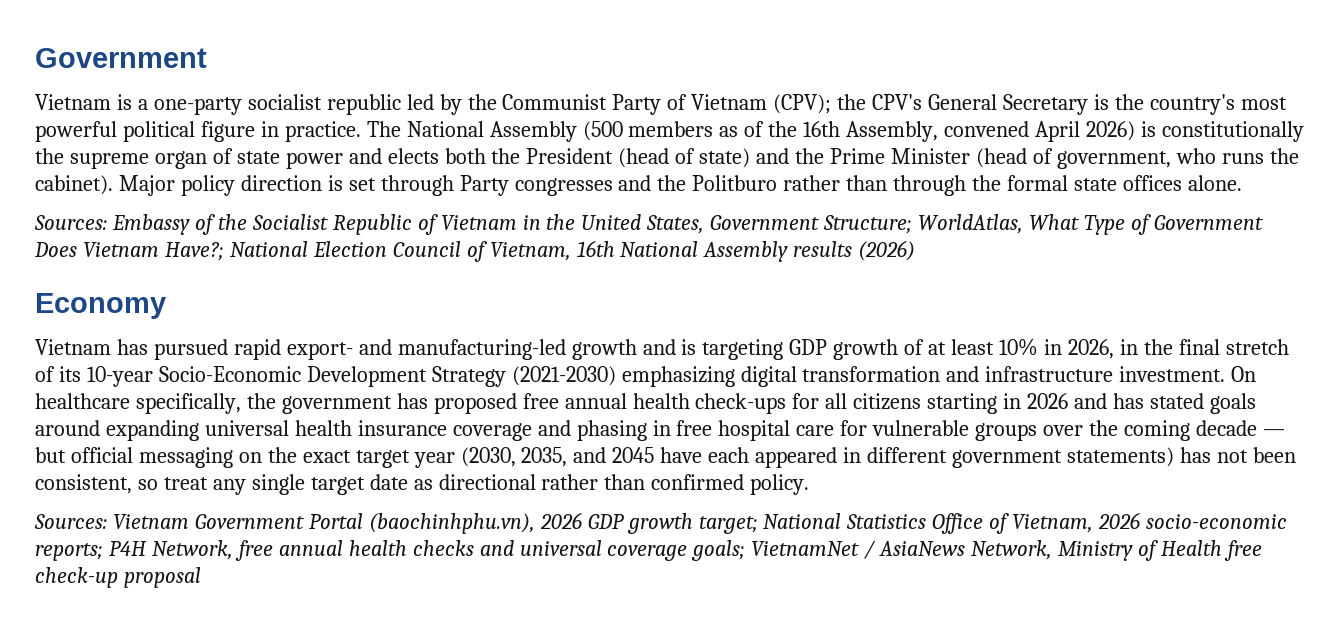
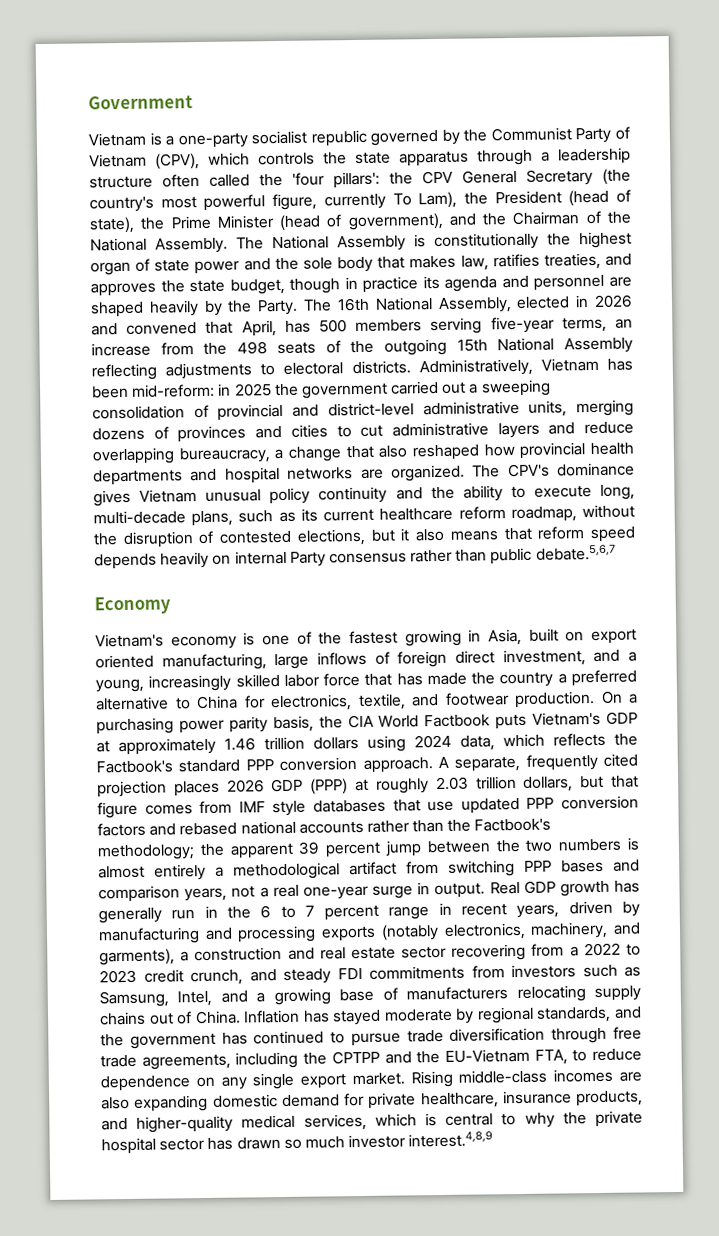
- Vietnam is a one-party socialist republic led by the Communist Party of Vietnam (CPV); the CPV's General Secretary is the country's most powerful political figure in practice. The National Assembly (500 members as of the 16th Assembly, convened April 2026) is constitutionally the supreme organ of state power and elects both the President (head of state) and the Prime Minister (head of government, who runs the cabinet). Major policy direction is set through Party congresses and the Politburo rather than through the formal state offices alone.
- Sources: Embassy of the Socialist Republic of Vietnam in the United States, Government Structure; WorldAtlas, What Type of Government Does Vietnam Have?; National Election Council of Vietnam, 16th National Assembly results (2026)
+ Vietnam is a one-party socialist republic governed by the Communist Party of Vietnam (CPV), which controls the state apparatus through a leadership structure often called the 'four pillars': the CPV General Secretary (the country's most powerful figure, currently To Lam), the President (head of state), the Prime Minister (head of government), and the Chairman of the National Assembly. The National Assembly is constitutionally the highest organ of state power and the sole body that makes law, ratifies treaties, and approves the state budget, though in practice its agenda and personnel are shaped heavily by the Party. The 16th National Assembly, elected in 2026 and convened that April, has 500 members serving five-year terms, an increase from the 498 seats of the outgoing 15th National Assembly reflecting adjustments to electoral districts. Administratively, Vietnam has been mid-reform: in 2025 the government carried out a sweeping consolidation of provincial and district-level administrative units, merging dozens of provinces and cities to cut administrative layers and reduce overlapping bureaucracy, a change that also reshaped how provincial health departments and hospital networks are organized. The CPV's dominance gives Vietnam unusual policy continuity and the ability to execute long, multi-decade plans, such as its current healthcare reform roadmap, without the disruption of contested elections, but it also means that reform speed depends heavily on internal Party consensus rather than public debate.5,6,7
  Economy
- Vietnam has pursued rapid export- and manufacturing-led growth and is targeting GDP growth of at least 10% in 2026, in the final stretch of its 10-year Socio-Economic Development Strategy (2021-2030) emphasizing digital transformation and infrastructure investment. On healthcare specifically, the government has proposed free annual health check-ups for all citizens starting in 2026 and has stated goals around expanding universal health insurance coverage and phasing in free hospital care for vulnerable groups over the coming decade — but official messaging on the exact target year (2030, 2035, and 2045 have each appeared in different government statements) has not been consistent, so treat any single target date as directional rather than confirmed policy.
- Sources: Vietnam Government Portal (baochinhphu.vn), 2026 GDP growth target; National Statistics Office of Vietnam, 2026 socio-economic reports; P4H Network, free annual health checks and universal coverage goals; VietnamNet / AsiaNews Network, Ministry of Health free check-up proposal
+ Vietnam's economy is one of the fastest growing in Asia, built on export oriented manufacturing, large inflows of foreign direct investment, and a young, increasingly skilled labor force that has made the country a preferred alternative to China for electronics, textile, and footwear production. On a purchasing power parity basis, the CIA World Factbook puts Vietnam's GDP at approximately 1.46 trillion dollars using 2024 data, which reflects the Factbook's standard PPP conversion approach. A separate, frequently cited projection places 2026 GDP (PPP) at roughly 2.03 trillion dollars, but that figure comes from IMF style databases that use updated PPP conversion factors and rebased national accounts rather than the Factbook's methodology; the apparent 39 percent jump between the two numbers is almost entirely a methodological artifact from switching PPP bases and comparison years, not a real one-year surge in output. Real GDP growth has generally run in the 6 to 7 percent range in recent years, driven by manufacturing and processing exports (notably electronics, machinery, and garments), a construction and real estate sector recovering from a 2022 to 2023 credit crunch, and steady FDI commitments from investors such as Samsung, Intel, and a growing base of manufacturers relocating supply chains out of China. Inflation has stayed moderate by regional standards, and the government has continued to pursue trade diversification through free trade agreements, including the CPTPP and the EU-Vietnam FTA, to reduce dependence on any single export market. Rising middle-class incomes are also expanding domestic demand for private healthcare, insurance products, and higher-quality medical services, which is central to why the private hospital sector has drawn so much investor interest.4,8,9

